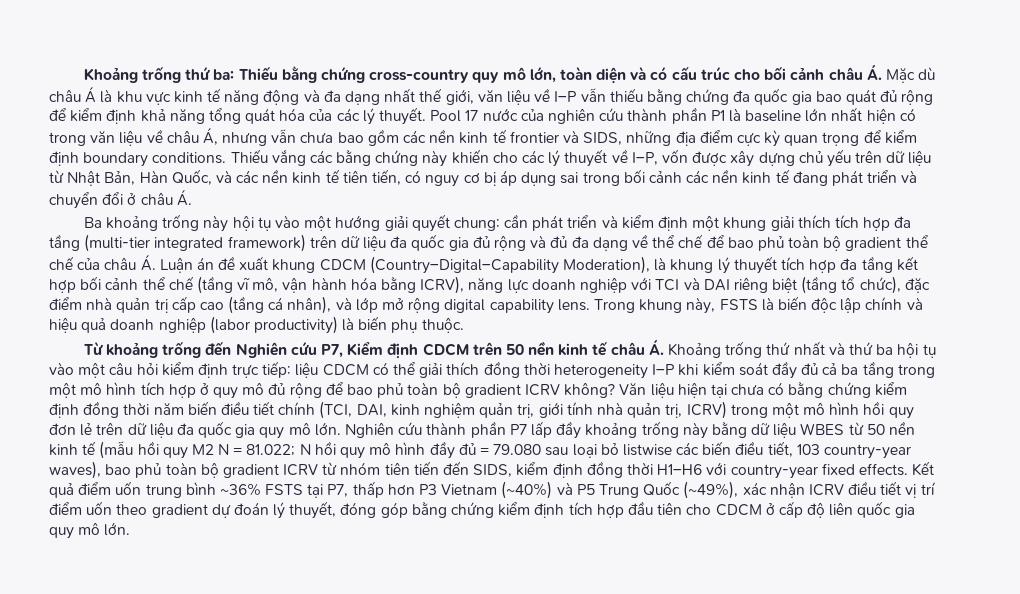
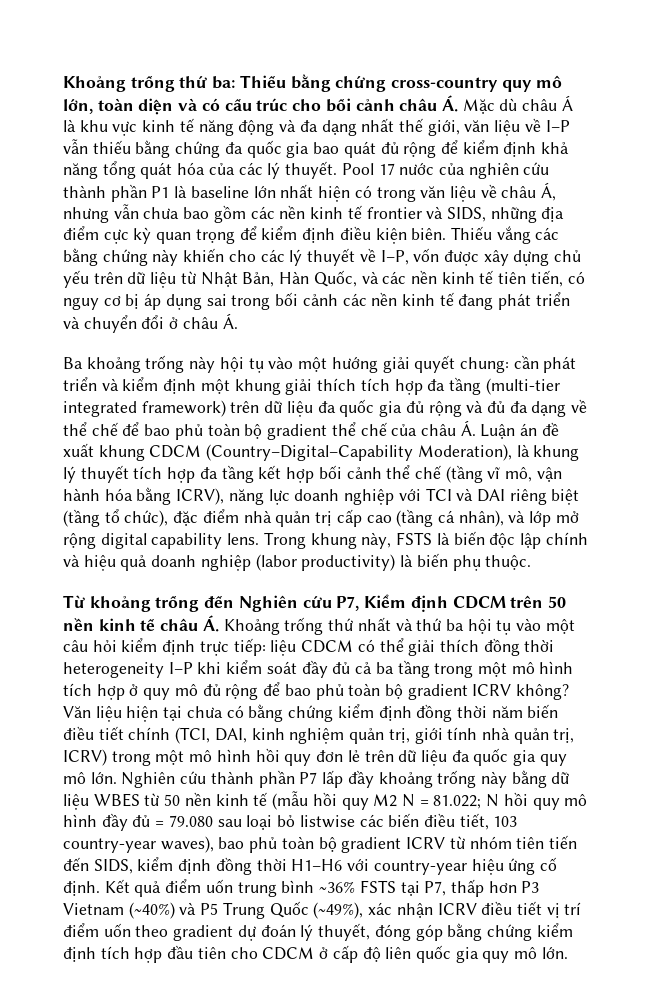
- Pool 17 nước của nghiên cứu thành phần P1 là baseline lớn nhất hiện có trong văn liệu về châu Á, nhưng vẫn chưa bao gồm các nền kinh tế frontier và SIDS, những địa điểm cực kỳ quan trọng để kiểm định boundary conditions.
+ Pool 17 nước của nghiên cứu thành phần P1 là baseline lớn nhất hiện có trong văn liệu về châu Á, nhưng vẫn chưa bao gồm các nền kinh tế frontier và SIDS, những địa điểm cực kỳ quan trọng để kiểm định điều kiện biên.
- N hồi quy mô hình đầy đủ = 79.080 sau loại bỏ listwise các biến điều tiết, 103 country-year waves), bao phủ toàn bộ gradient ICRV từ nhóm tiên tiến đến SIDS, kiểm định đồng thời H1–H6 với country-year fixed effects.
+ N hồi quy mô hình đầy đủ = 79.080 sau loại bỏ listwise các biến điều tiết, 103 country-year waves), bao phủ toàn bộ gradient ICRV từ nhóm tiên tiến đến SIDS, kiểm định đồng thời H1–H6 với country-year hiệu ứng cố định.

